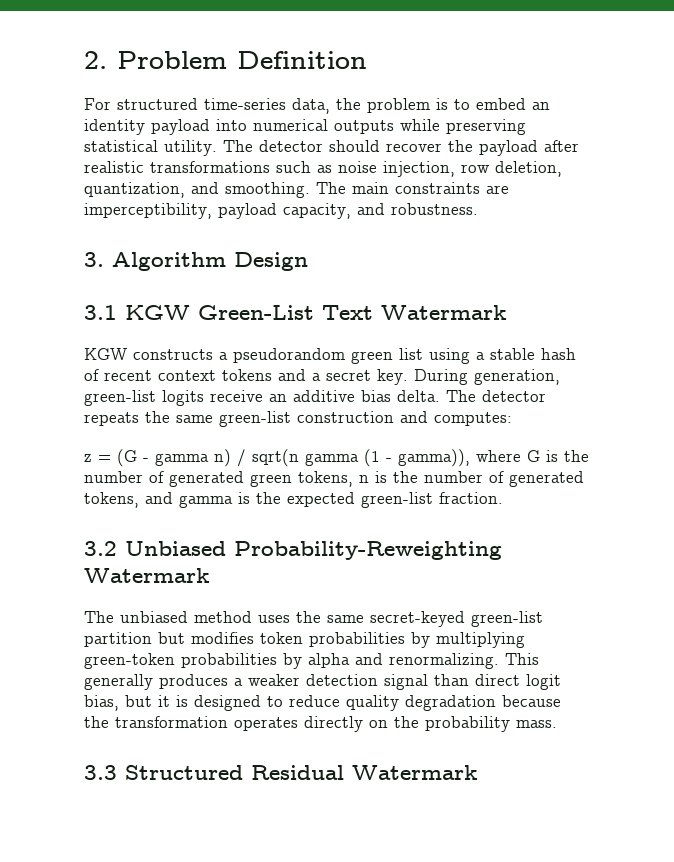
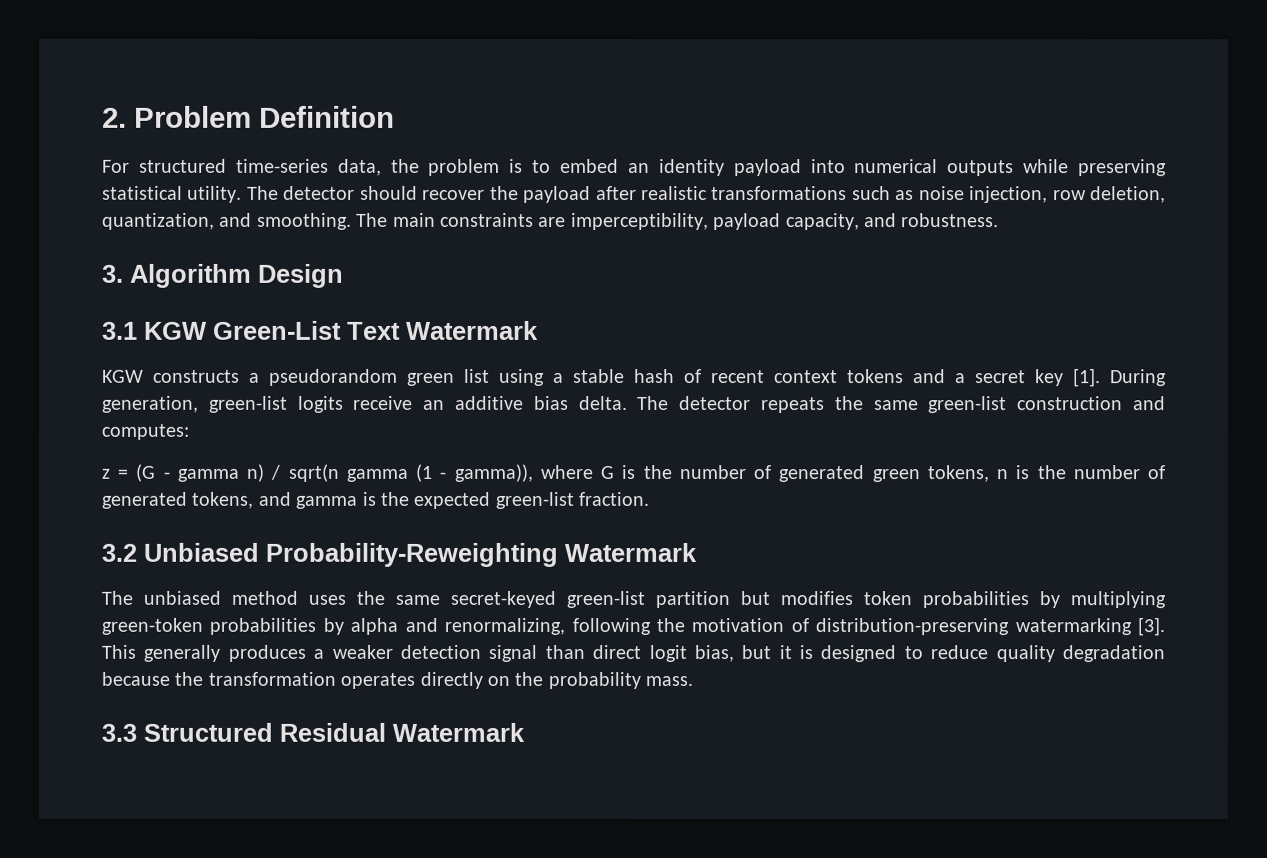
- KGW constructs a pseudorandom green list using a stable hash of recent context tokens and a secret key.
+ KGW constructs a pseudorandom green list using a stable hash of recent context tokens and a secret key [1].
- The unbiased method uses the same secret-keyed green-list partition but modifies token probabilities by multiplying green-token probabilities by alpha and renormalizing.
+ The unbiased method uses the same secret-keyed green-list partition but modifies token probabilities by multiplying green-token probabilities by alpha and renormalizing, following the motivation of distribution-preserving watermarking [3].

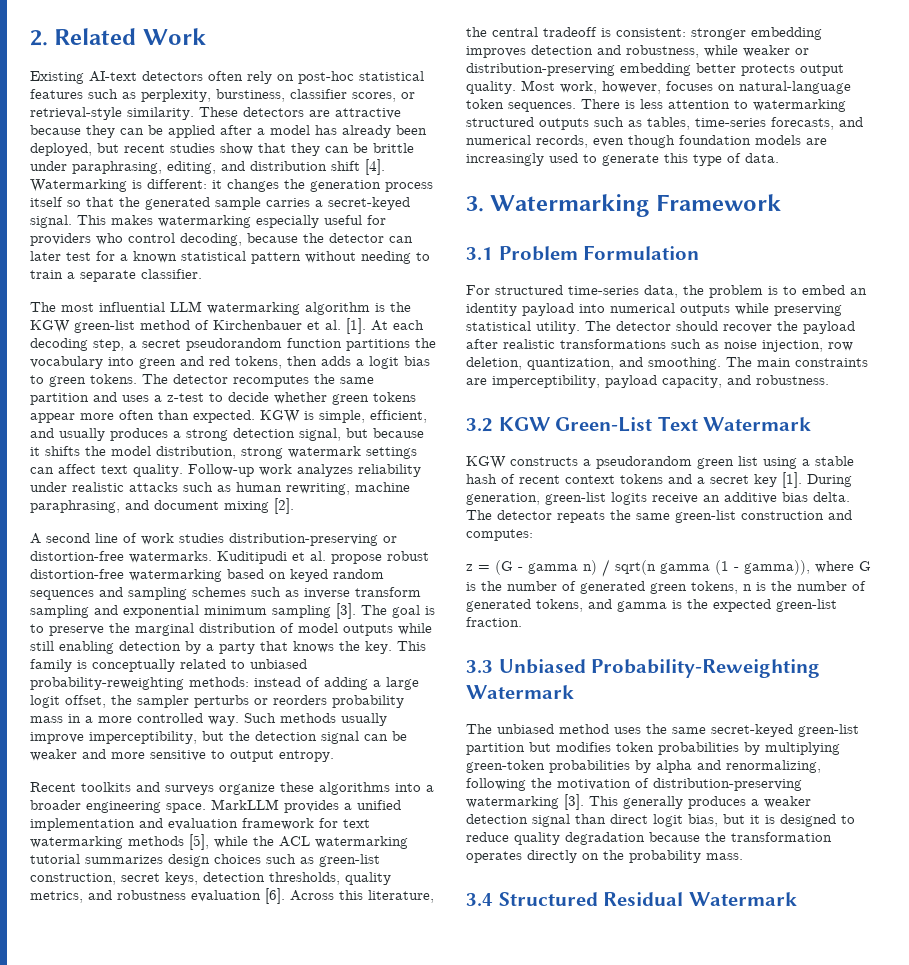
- 2. Problem Definition
+ 2. Related Work
+ Existing AI-text detectors often rely on post-hoc statistical features such as perplexity, burstiness, classifier scores, or retrieval-style similarity. These detectors are attractive because they can be applied after a model has already been deployed, but recent studies show that they can be brittle under paraphrasing, editing, and distribution shift [4]. Watermarking is different: it changes the generation process itself so that the generated sample carries a secret-keyed signal. This makes watermarking especially useful for providers who control decoding, because the detector can later test for a known statistical pattern without needing to train a separate classifier.
+ The most influential LLM watermarking algorithm is the KGW green-list method of Kirchenbauer et al. [1]. At each decoding step, a secret pseudorandom function partitions the vocabulary into green and red tokens, then adds a logit bias to green tokens. The detector recomputes the same partition and uses a z-test to decide whether green tokens appear more often than expected. KGW is simple, efficient, and usually produces a strong detection signal, but because it shifts the model distribution, strong watermark settings can affect text quality. Follow-up work analyzes reliability under realistic attacks such as human rewriting, machine paraphrasing, and document mixing [2].
+ A second line of work studies distribution-preserving or distortion-free watermarks. Kuditipudi et al. propose robust distortion-free watermarking based on keyed random sequences and sampling schemes such as inverse transform sampling and exponential minimum sampling [3]. The goal is to preserve the marginal distribution of model outputs while still enabling detection by a party that knows the key. This family is conceptually related to unbiased probability-reweighting methods: instead of adding a large logit offset, the sampler perturbs or reorders probability mass in a more controlled way. Such methods usually improve imperceptibility, but the detection signal can be weaker and more sensitive to output entropy.
+ Recent toolkits and surveys organize these algorithms into a broader engineering space. MarkLLM provides a unified implementation and evaluation framework for text watermarking methods [5], while the ACL watermarking tutorial summarizes design choices such as green-list construction, secret keys, detection thresholds, quality metrics, and robustness evaluation [6]. Across this literature, the central tradeoff is consistent: stronger embedding improves detection and robustness, while weaker or distribution-preserving embedding better protects output quality. Most work, however, focuses on natural-language token sequences. There is less attention to watermarking structured outputs such as tables, time-series forecasts, and numerical records, even though foundation models are increasingly used to generate this type of data.
+ 3. Watermarking Framework
+ 3.1 Problem Formulation
- 3. Algorithm Design
- 3.1 KGW Green-List Text Watermark
+ 3.2 KGW Green-List Text Watermark
- 3.2 Unbiased Probability-Reweighting Watermark
+ 3.3 Unbiased Probability-Reweighting Watermark
- 3.3 Structured Residual Watermark
+ 3.4 Structured Residual Watermark

